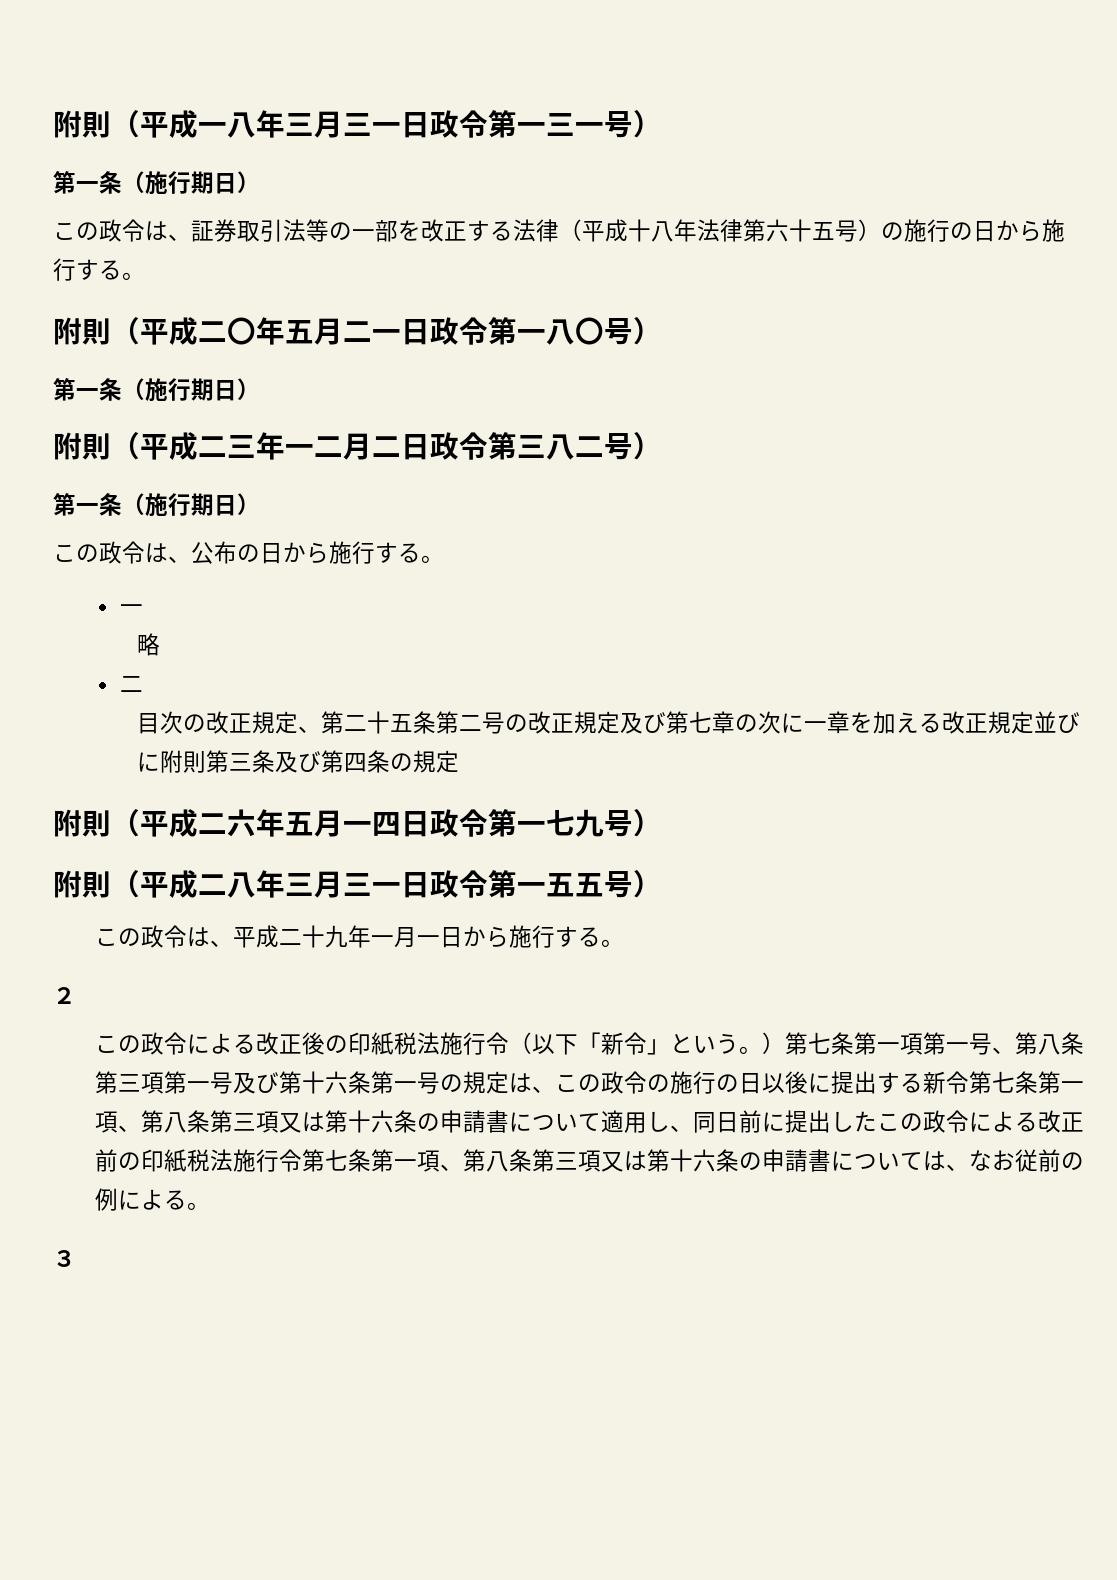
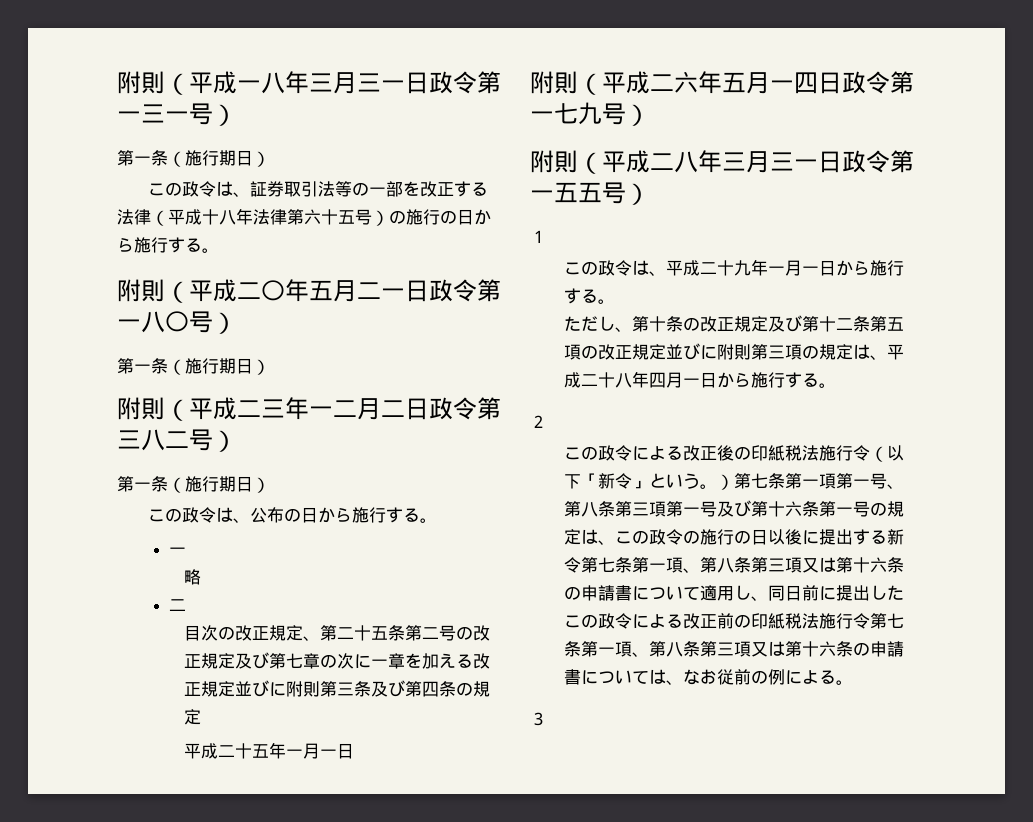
+ 平成二十五年一月一日
+ １
+ ただし、第十条の改正規定及び第十二条第五項の改正規定並びに附則第三項の規定は、平成二十八年四月一日から施行する。

